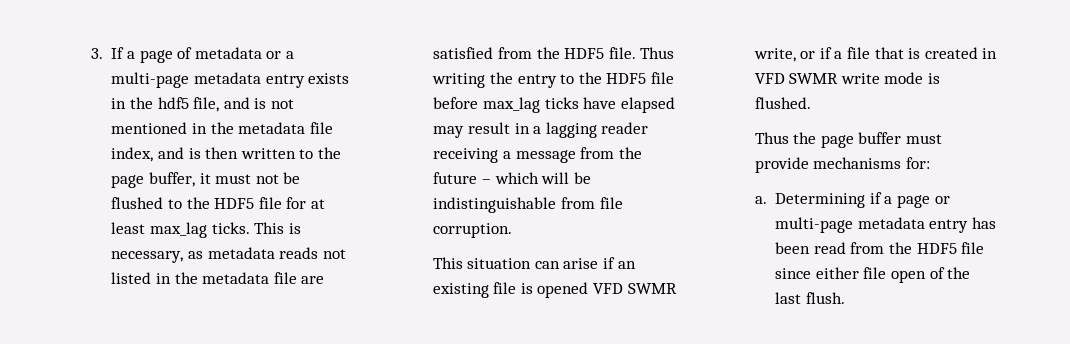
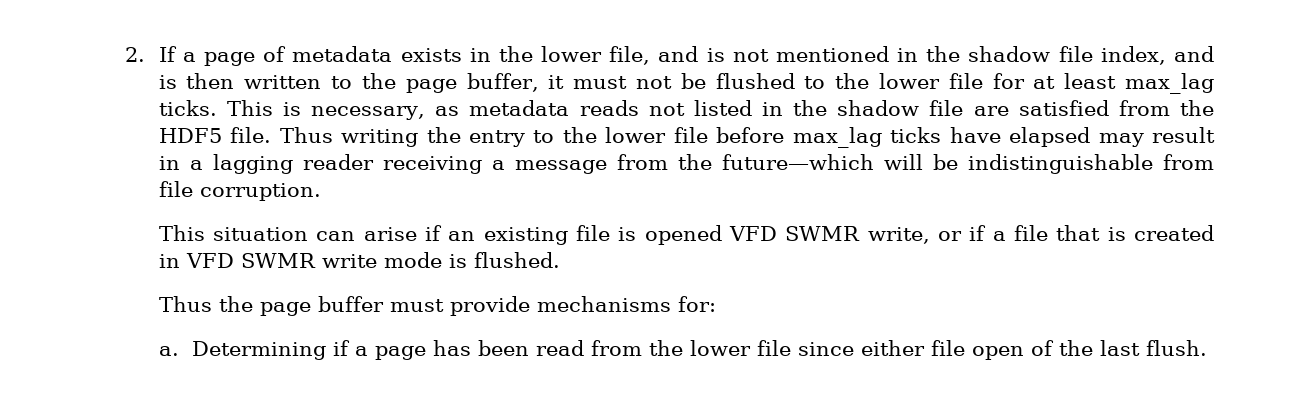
- 3. If a page of metadata or a multi-page metadata entry exists in the hdf5 file, and is not mentioned in the metadata file index, and is then written to the page buffer, it must not be flushed to the HDF5 file for at least max_lag ticks.
+ 2. If a page of metadata exists in the lower file, and is not mentioned in the shadow file index, and is then written to the page buffer, it must not be flushed to the lower file for at least max_lag ticks.
- This is necessary, as metadata reads not listed in the metadata file are satisfied from the HDF5 file.
+ This is necessary, as metadata reads not listed in the shadow file are satisfied from the HDF5 file.
- Thus writing the entry to the HDF5 file before max_lag ticks have elapsed may result in a lagging reader receiving a message from the future – which will be indistinguishable from file corruption.
+ Thus writing the entry to the lower file before max_lag ticks have elapsed may result in a lagging reader receiving a message from the future—which will be indistinguishable from file corruption.
- Determining if a page or multi-page metadata entry has been read from the HDF5 file since either file open of the last flush.
+ Determining if a page has been read from the lower file since either file open of the last flush.

